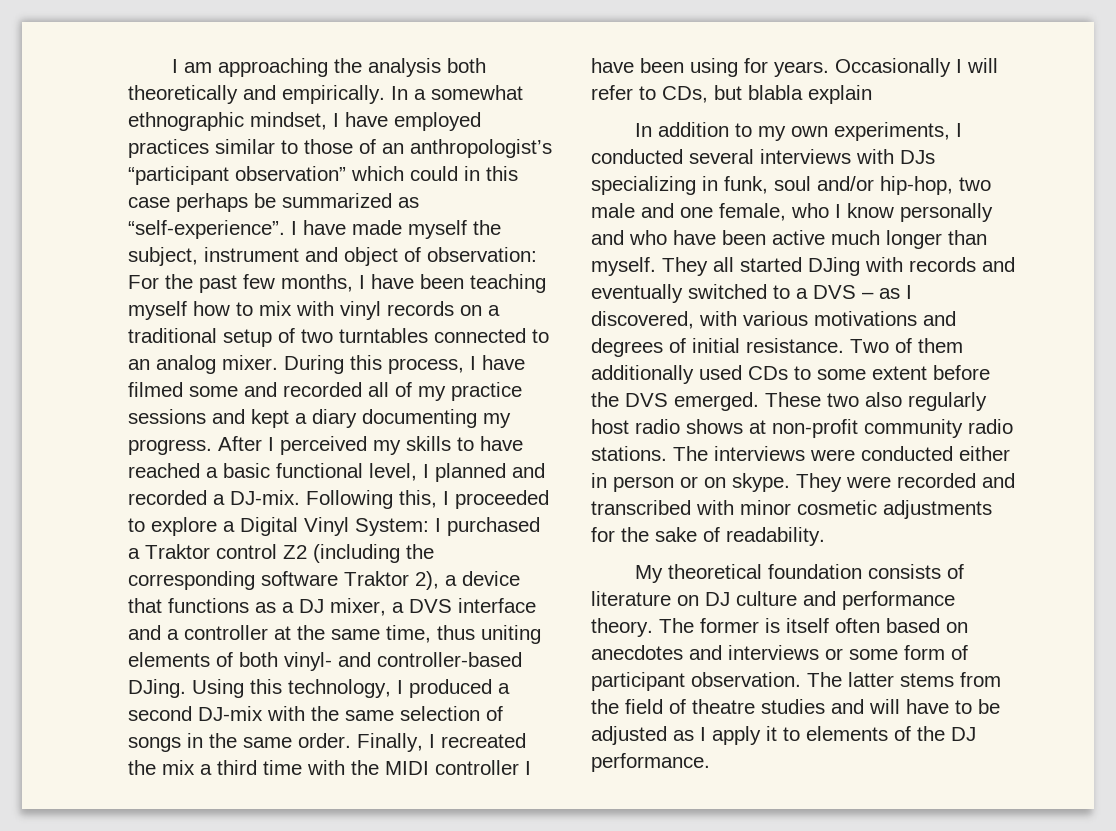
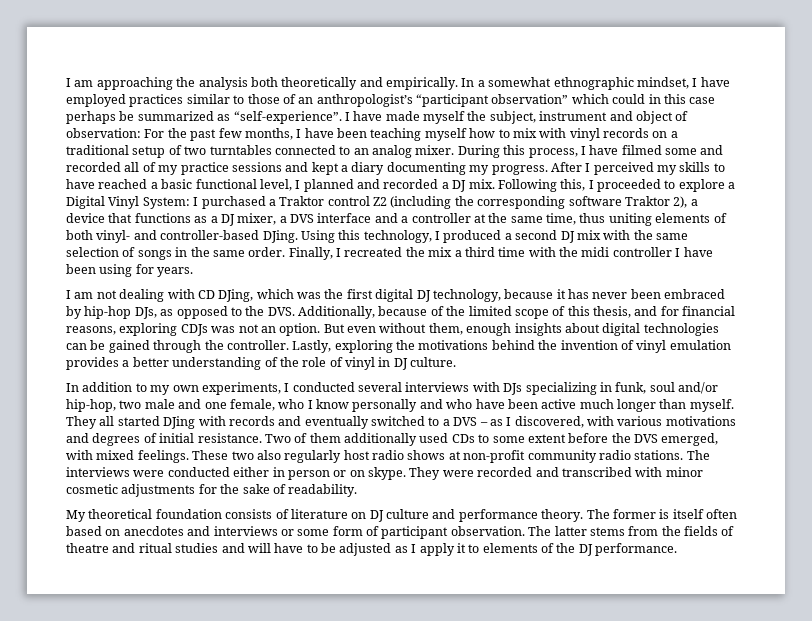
- After I perceived my skills to have reached a basic functional level, I planned and recorded a DJ-mix.
+ After I perceived my skills to have reached a basic functional level, I planned and recorded a DJ mix.
- Using this technology, I produced a second DJ-mix with the same selection of songs in the same order.
+ Using this technology, I produced a second DJ mix with the same selection of songs in the same order.
- Finally, I recreated the mix a third time with the MIDI controller I have been using for years. Occasionally I will refer to CDs, but blabla explain
+ Finally, I recreated the mix a third time with the midi controller I have been using for years.
+ I am not dealing with CD DJing, which was the first digital DJ technology, because it has never been embraced by hip-hop DJs, as opposed to the DVS. Additionally, because of the limited scope of this thesis, and for financial reasons, exploring CDJs was not an option. But even without them, enough insights about digital technologies can be gained through the controller. Lastly, exploring the motivations behind the invention of vinyl emulation provides a better understanding of the role of vinyl in DJ culture.
- Two of them additionally used CDs to some extent before the DVS emerged.
+ Two of them additionally used CDs to some extent before the DVS emerged, with mixed feelings.
- The latter stems from the field of theatre studies and will have to be adjusted as I apply it to elements of the DJ performance.
+ The latter stems from the fields of theatre and ritual studies and will have to be adjusted as I apply it to elements of the DJ performance.

